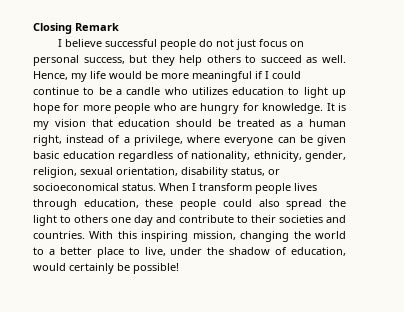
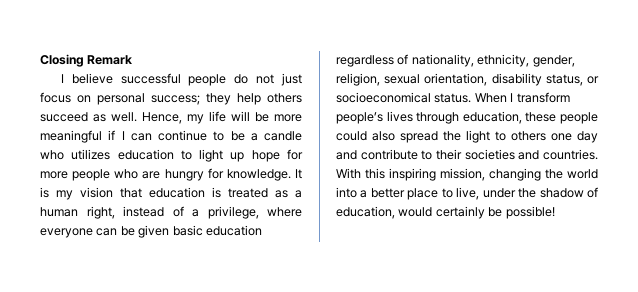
- I believe successful people do not just focus on personal success, but they help others to succeed as well.
+ I believe successful people do not just focus on personal success; they help others succeed as well.
- Hence, my life would be more meaningful if I could continue to be a candle who utilizes education to light up hope for more people who are hungry for knowledge.
+ Hence, my life will be more meaningful if I can continue to be a candle who utilizes education to light up hope for more people who are hungry for knowledge.
- It is my vision that education should be treated as a human right, instead of a privilege, where everyone can be given basic education regardless of nationality, ethnicity, gender, religion, sexual orientation, disability status, or socioeconomical status.
+ It is my vision that education is treated as a human right, instead of a privilege, where everyone can be given basic education regardless of nationality, ethnicity, gender, religion, sexual orientation, disability status, or socioeconomical status.
- When I transform people lives through education, these people could also spread the light to others one day and contribute to their societies and countries.
+ When I transform people’s lives through education, these people could also spread the light to others one day and contribute to their societies and countries.
- With this inspiring mission, changing the world to a better place to live, under the shadow of education, would certainly be possible!
+ With this inspiring mission, changing the world into a better place to live, under the shadow of education, would certainly be possible!

